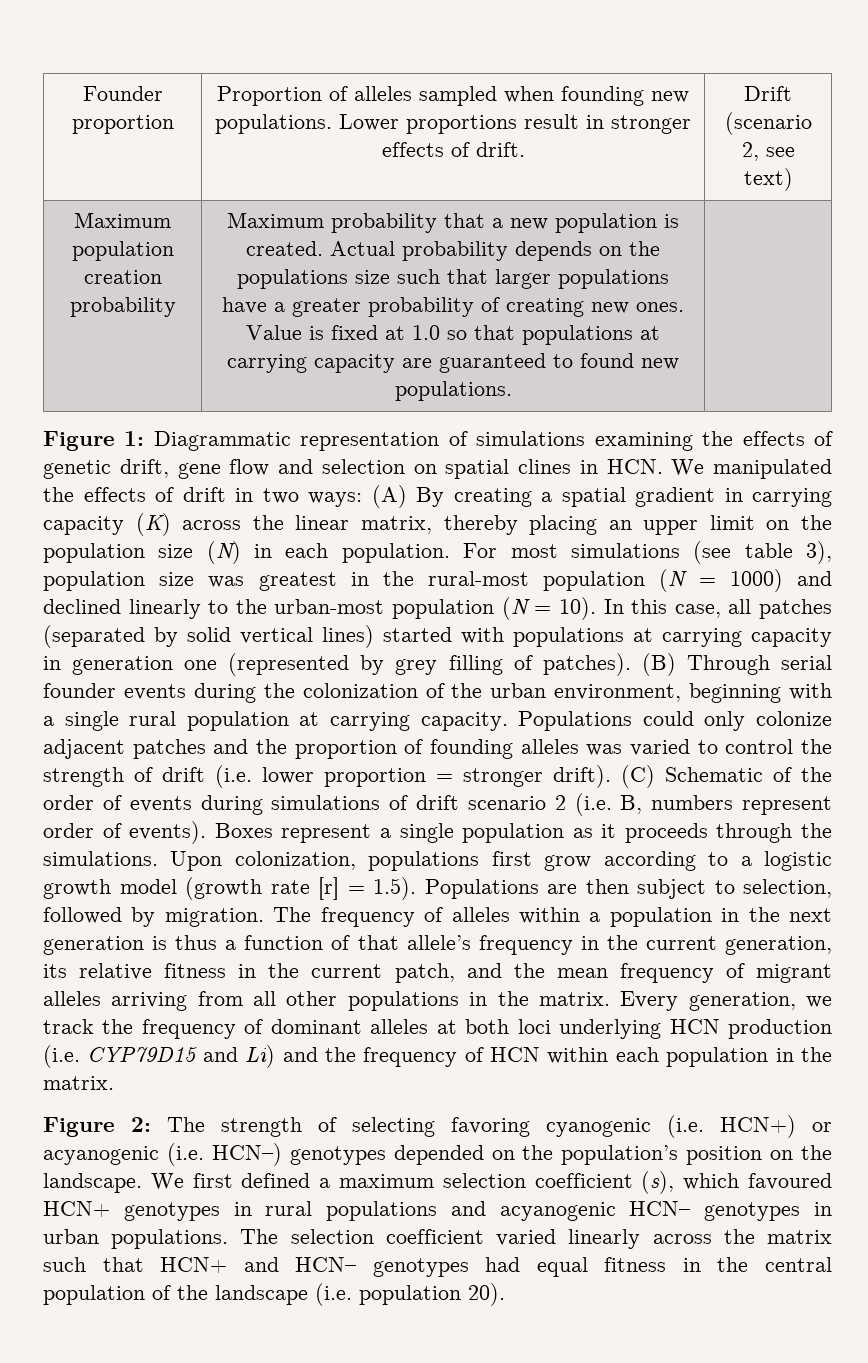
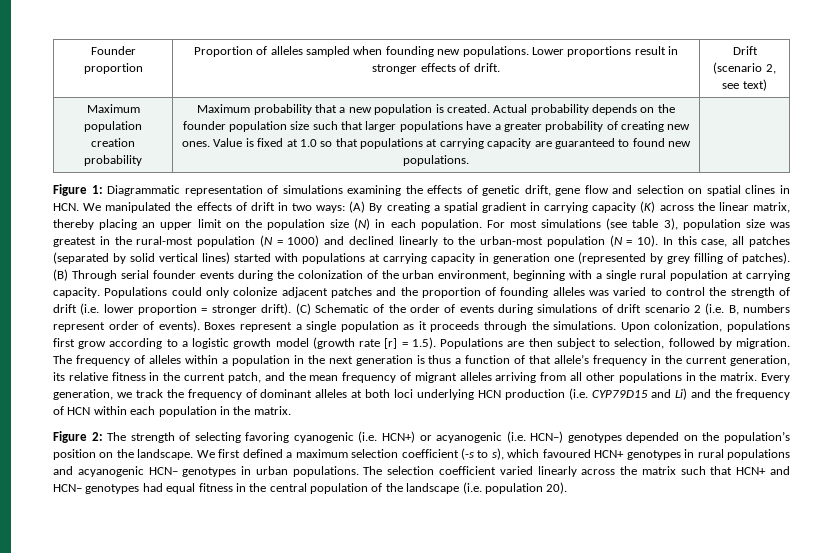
- Actual probability depends on the populations size such that larger populations have a greater probability of creating new ones.
+ Actual probability depends on the founder population size such that larger populations have a greater probability of creating new ones.
- We first defined a maximum selection coefficient (s), which favoured HCN+ genotypes in rural populations and acyanogenic HCN– genotypes in urban populations.
+ We first defined a maximum selection coefficient (-s to s), which favoured HCN+ genotypes in rural populations and acyanogenic HCN– genotypes in urban populations.

